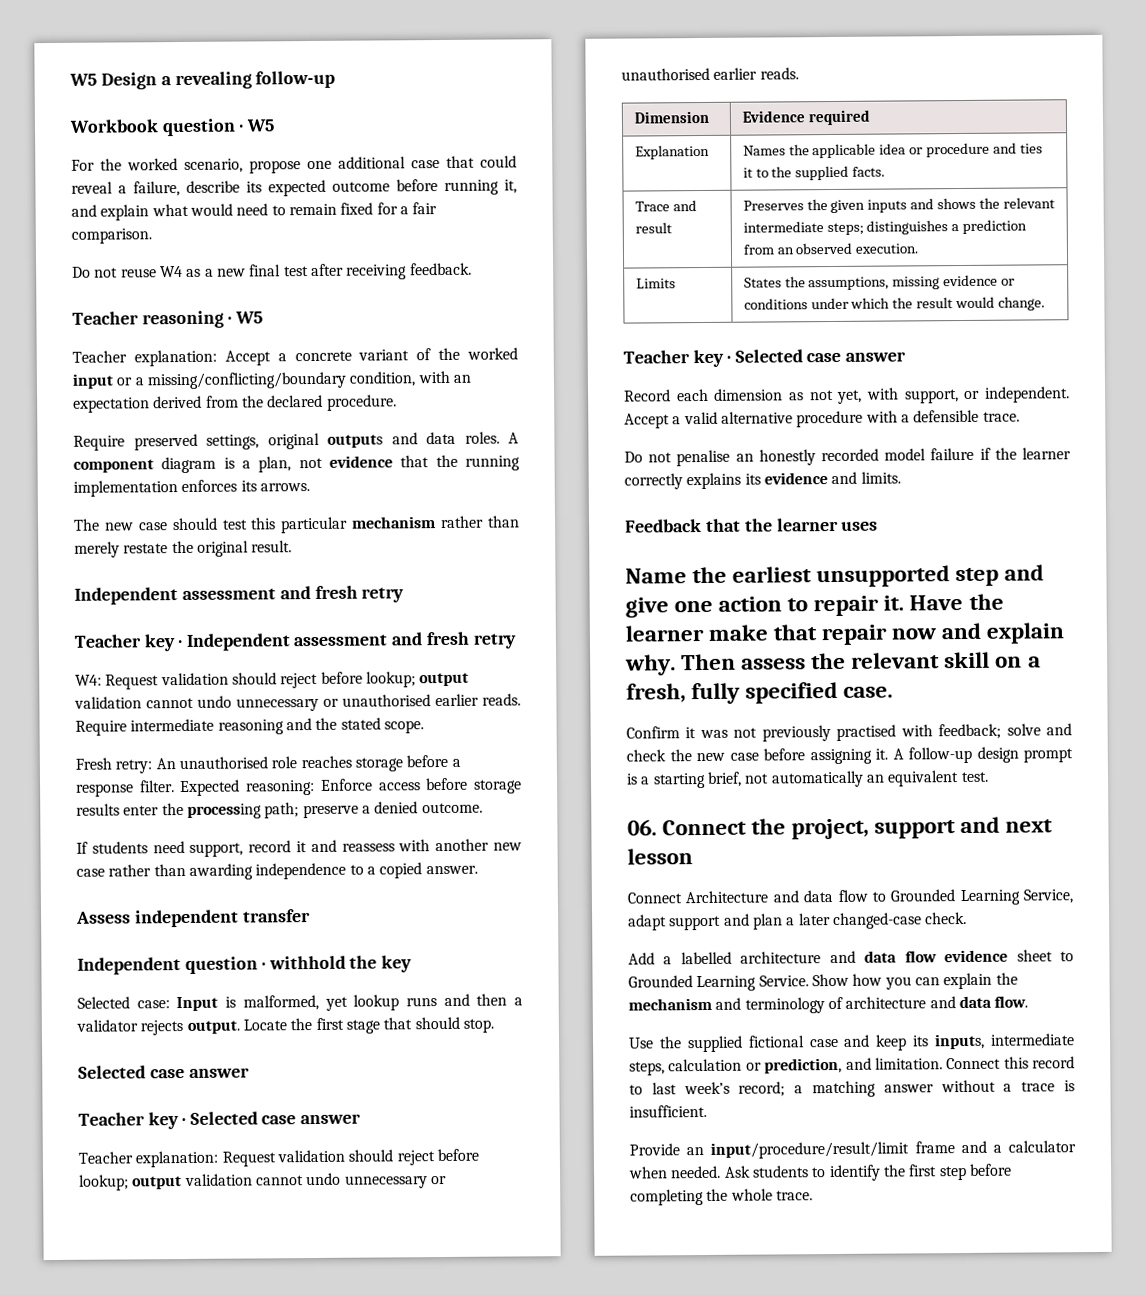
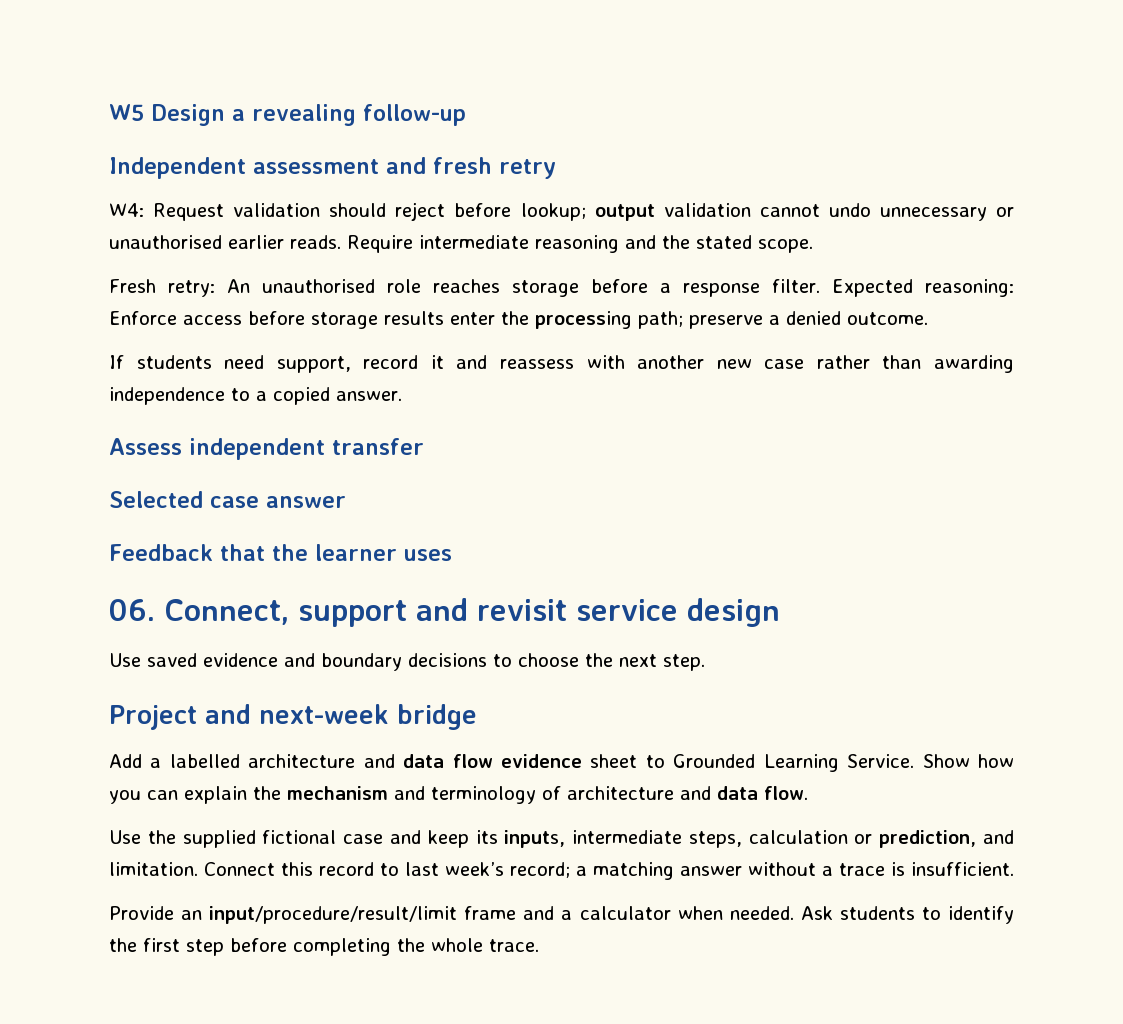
- Workbook question · W5
- For the worked scenario, propose one additional case that could reveal a failure, describe its expected outcome before running it, and explain what would need to remain fixed for a fair comparison.
- Do not reuse W4 as a new final test after receiving feedback.
- Teacher reasoning · W5
- Teacher explanation: Accept a concrete variant of the worked input or a missing/conflicting/boundary condition, with an expectation derived from the declared procedure.
- Require preserved settings, original outputs and data roles. A component diagram is a plan, not evidence that the running implementation enforces its arrows.
- The new case should test this particular mechanism rather than merely restate the original result.
  Independent assessment and fresh retry
- Teacher key · Independent assessment and fresh retry
- Independent question · withhold the key
- Selected case: Input is malformed, yet lookup runs and then a validator rejects output. Locate the first stage that should stop.
  Selected case answer
- Teacher key · Selected case answer
- Teacher explanation: Request validation should reject before lookup; output validation cannot undo unnecessary or unauthorised earlier reads.
- Dimension | Evidence required
- Explanation | Names the applicable idea or procedure and ties it to the supplied facts.
- Trace and result | Preserves the given inputs and shows the relevant intermediate steps; distinguishes a prediction from an observed execution.
- Limits | States the assumptions, missing evidence or conditions under which the result would change.
- Teacher key · Selected case answer
- Record each dimension as not yet, with support, or independent. Accept a valid alternative procedure with a defensible trace.
- Do not penalise an honestly recorded model failure if the learner correctly explains its evidence and limits.
- Name the earliest unsupported step and give one action to repair it. Have the learner make that repair now and explain why. Then assess the relevant skill on a fresh, fully specified case.
- Confirm it was not previously practised with feedback; solve and check the new case before assigning it. A follow-up design prompt is a starting brief, not automatically an equivalent test.
- 06. Connect the project, support and next lesson
- Connect Architecture and data flow to Grounded Learning Service, adapt support and plan a later changed-case check.
+ 06. Connect, support and revisit service design
+ Use saved evidence and boundary decisions to choose the next step.
+ Project and next-week bridge

